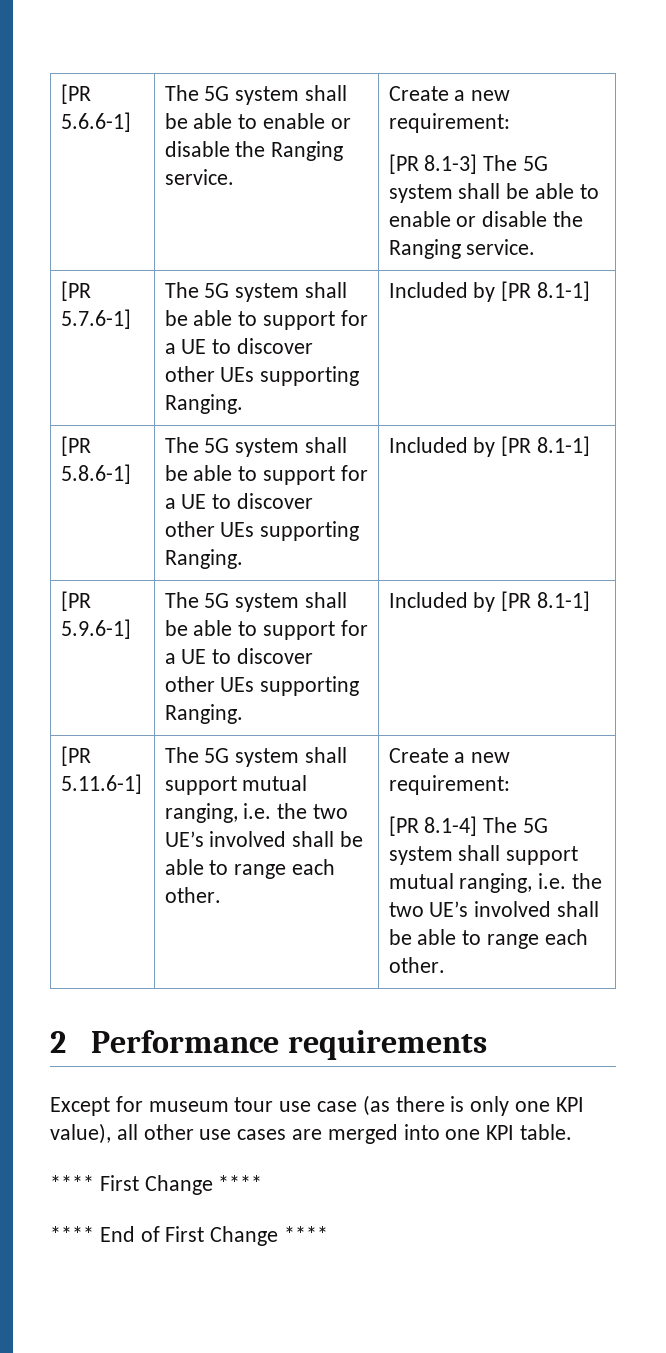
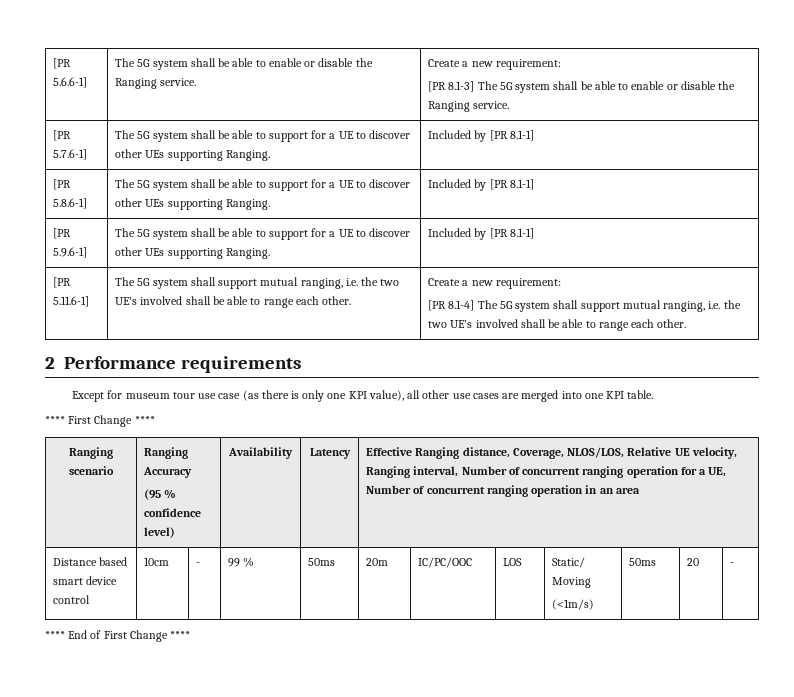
+ Ranging scenario | Ranging Accuracy
+ (95 % confidence level) | Availability | Latency | Effective Ranging distance, Coverage, NLOS/LOS, Relative UE velocity, Ranging interval, Number of concurrent ranging operation for a UE, Number of concurrent ranging operation in an area
+ Distance based smart device control | 10cm | - | 99 % | 50ms | 20m | IC/PC/OOC | LOS | Static/ Moving
+ (<1m/s) | 50ms | 20 | -

